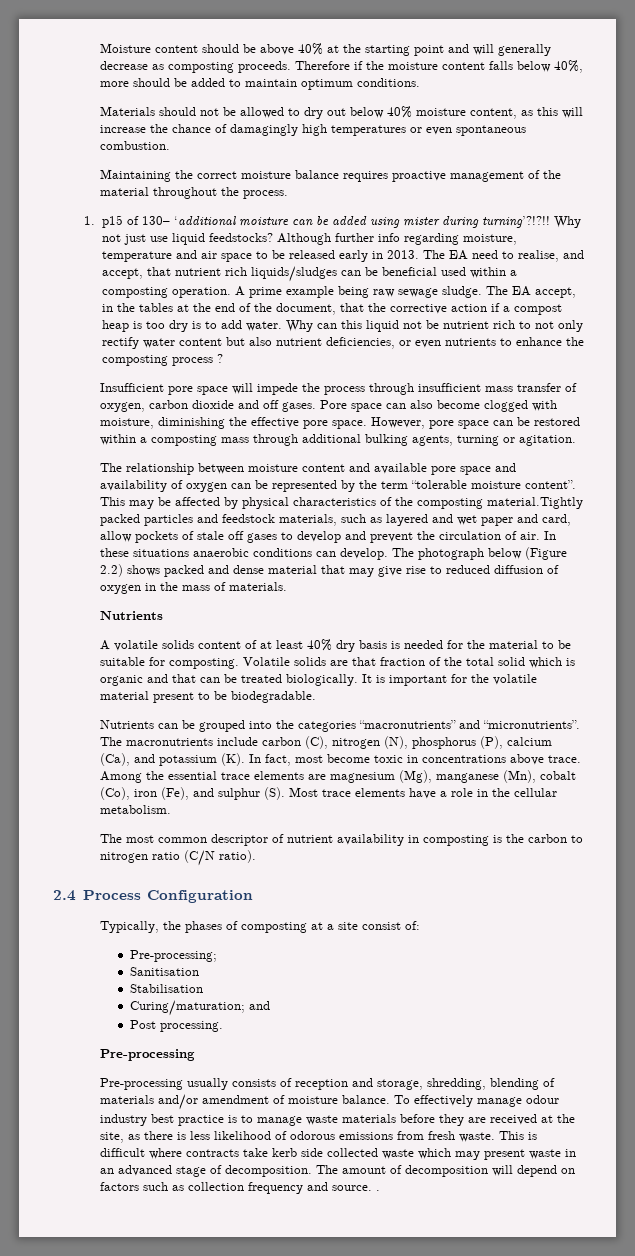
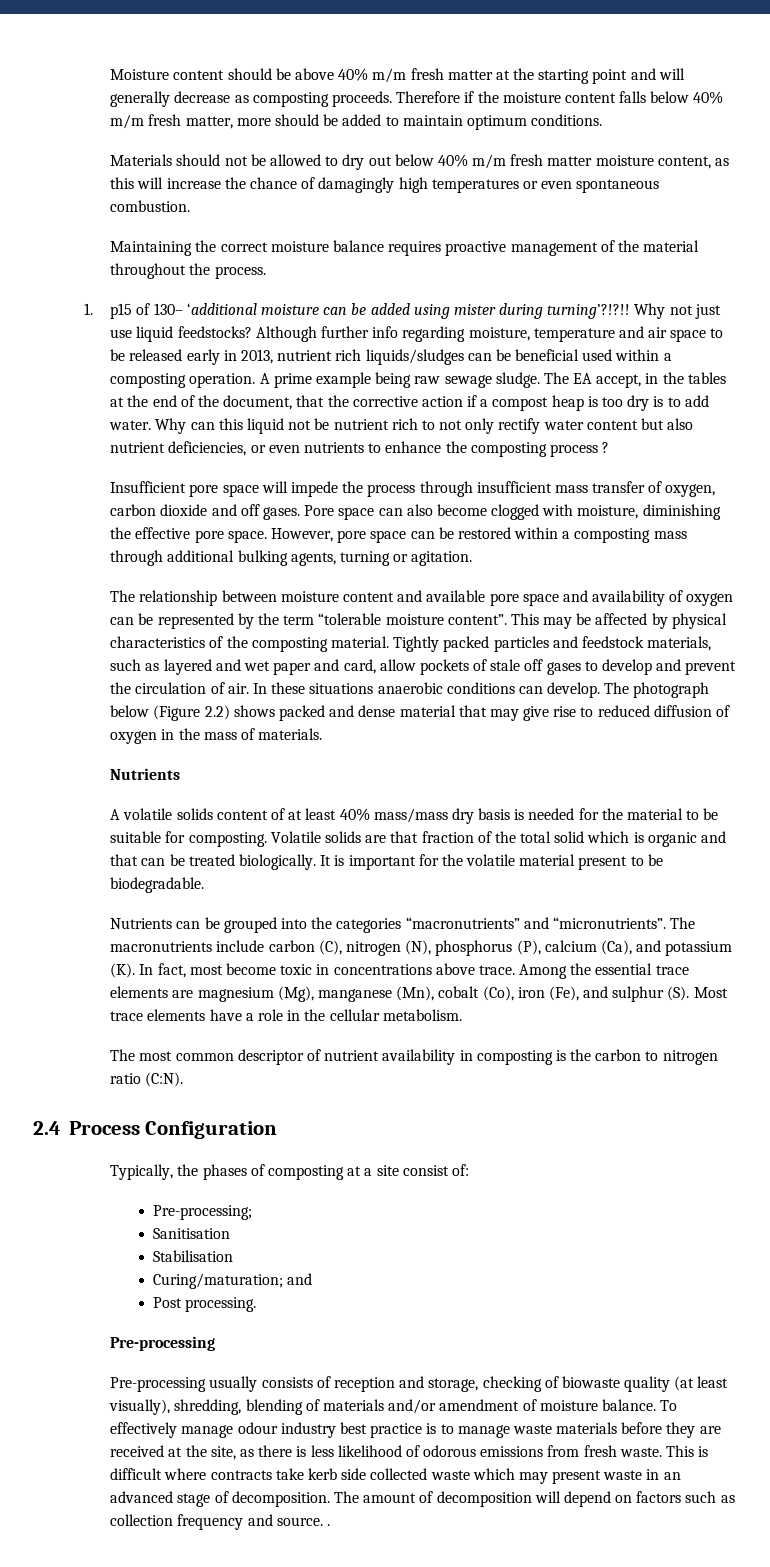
- Moisture content should be above 40% at the starting point and will generally decrease as composting proceeds.
+ Moisture content should be above 40% m/m fresh matter at the starting point and will generally decrease as composting proceeds.
- Therefore if the moisture content falls below 40%, more should be added to maintain optimum conditions.
+ Therefore if the moisture content falls below 40% m/m fresh matter, more should be added to maintain optimum conditions.
- Materials should not be allowed to dry out below 40% moisture content, as this will increase the chance of damagingly high temperatures or even spontaneous combustion.
+ Materials should not be allowed to dry out below 40% m/m fresh matter moisture content, as this will increase the chance of damagingly high temperatures or even spontaneous combustion.
- Although further info regarding moisture, temperature and air space to be released early in 2013. The EA need to realise, and accept, that nutrient rich liquids/sludges can be beneficial used within a composting operation.
+ Although further info regarding moisture, temperature and air space to be released early in 2013, nutrient rich liquids/sludges can be beneficial used within a composting operation.
- This may be affected by physical characteristics of the composting material.Tightly packed particles and feedstock materials, such as layered and wet paper and card, allow pockets of stale off gases to develop and prevent the circulation of air.
+ This may be affected by physical characteristics of the composting material. Tightly packed particles and feedstock materials, such as layered and wet paper and card, allow pockets of stale off gases to develop and prevent the circulation of air.
- A volatile solids content of at least 40% dry basis is needed for the material to be suitable for composting.
+ A volatile solids content of at least 40% mass/mass dry basis is needed for the material to be suitable for composting.
- The most common descriptor of nutrient availability in composting is the carbon to nitrogen ratio (C/N ratio).
+ The most common descriptor of nutrient availability in composting is the carbon to nitrogen ratio (C:N).
- Pre-processing usually consists of reception and storage, shredding, blending of materials and/or amendment of moisture balance.
+ Pre-processing usually consists of reception and storage, checking of biowaste quality (at least visually), shredding, blending of materials and/or amendment of moisture balance.

